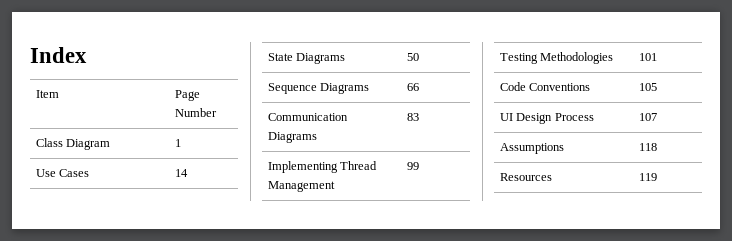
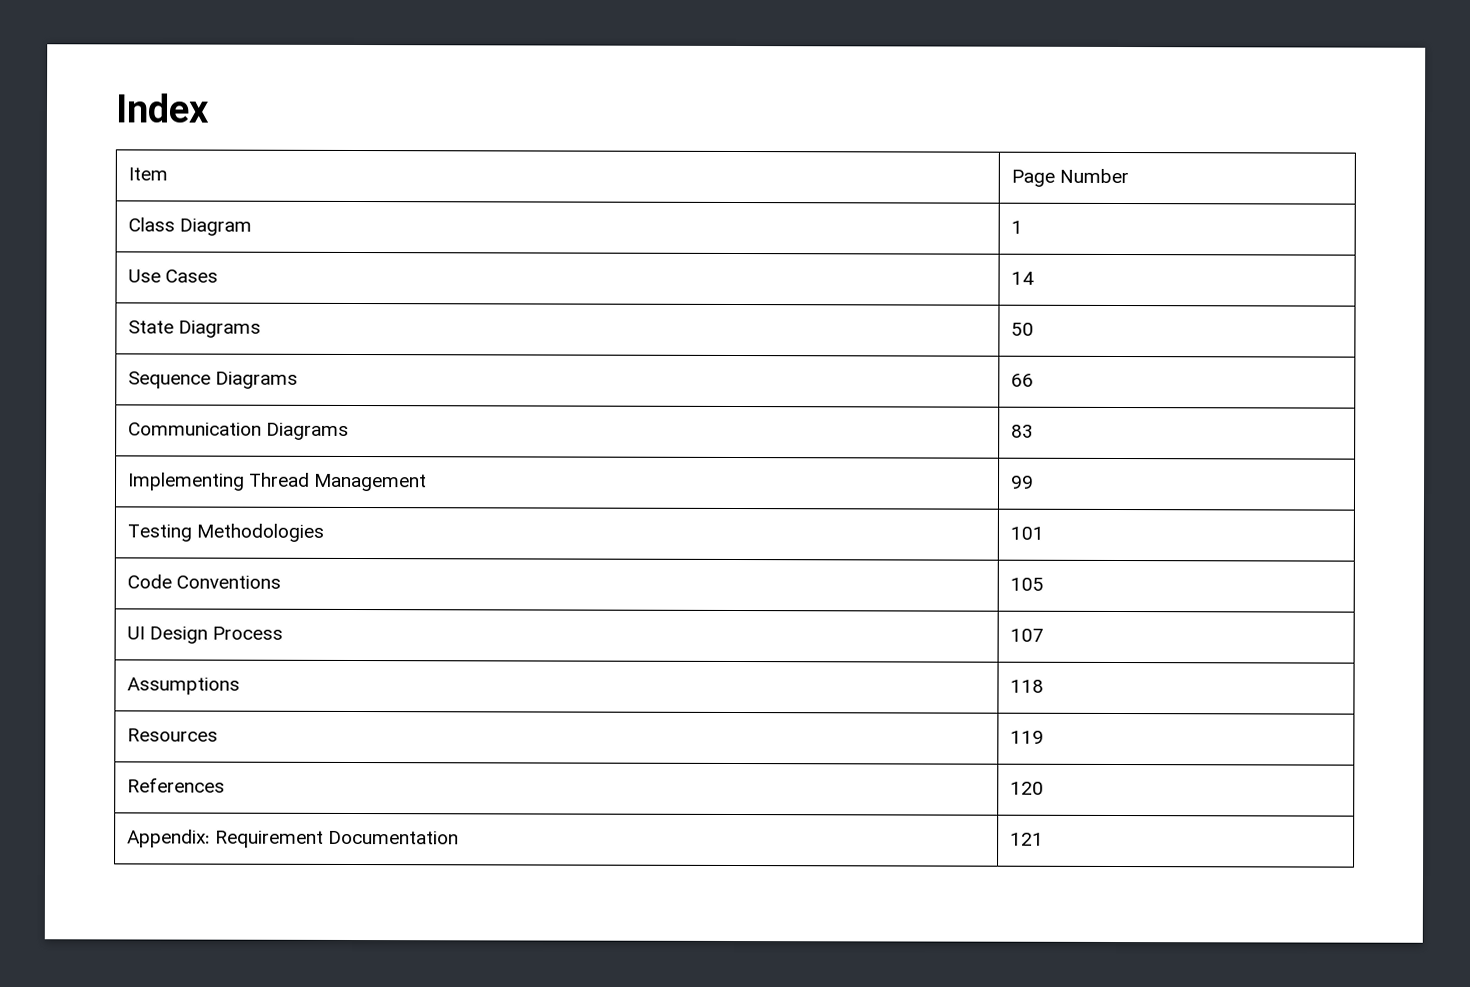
+ References | 120
+ Appendix: Requirement Documentation | 121

